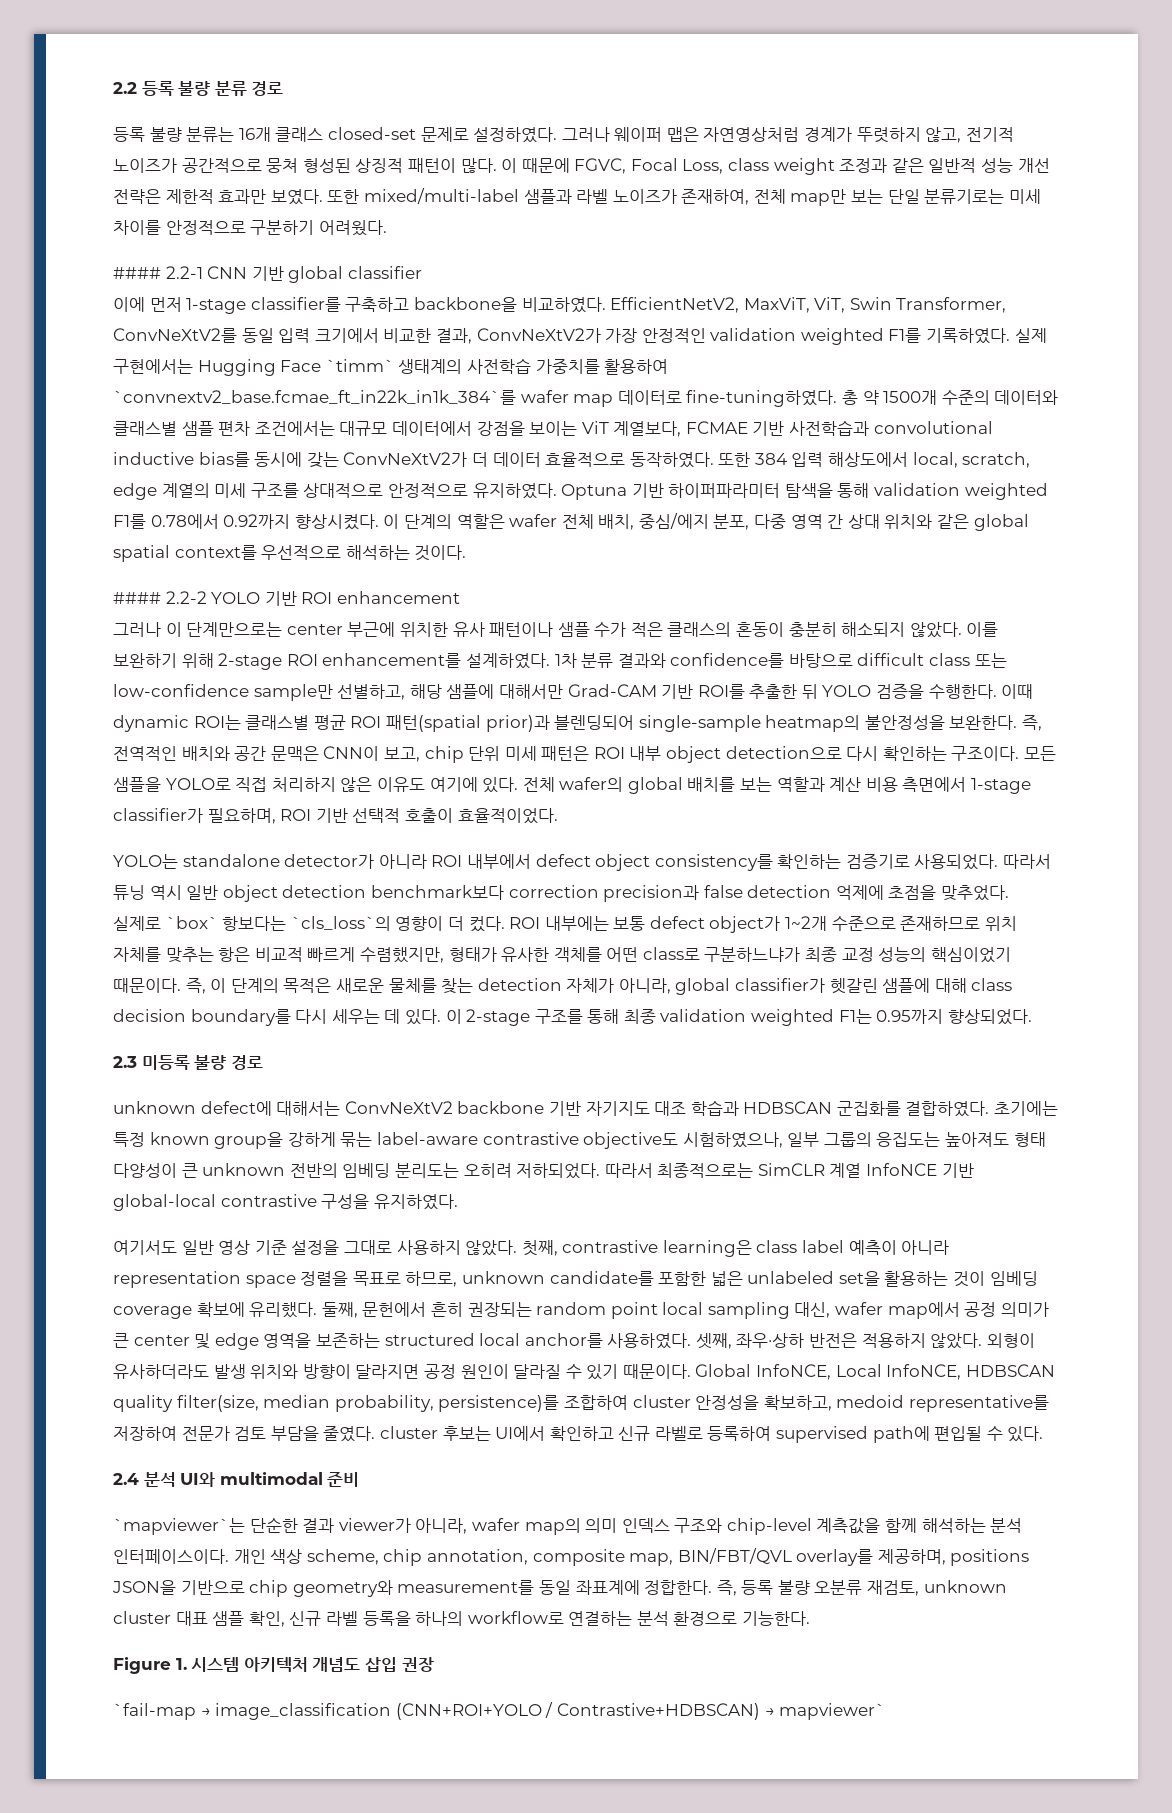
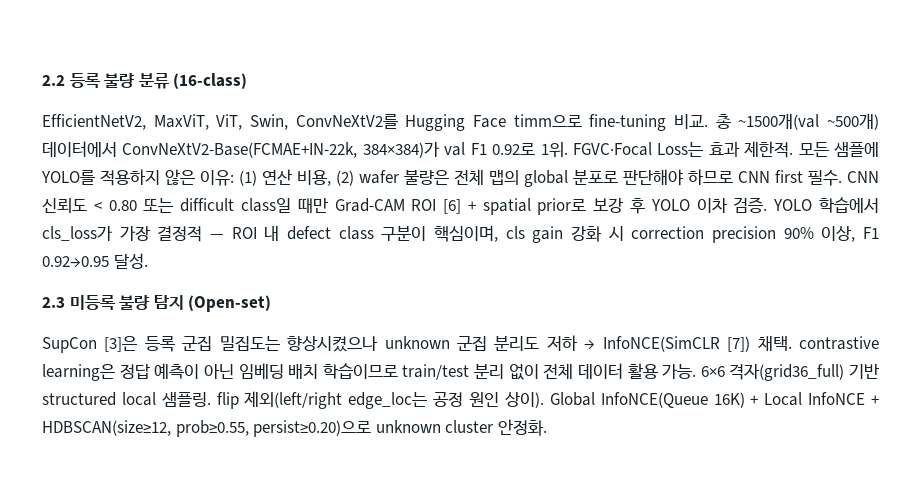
- 2.2 등록 불량 분류 경로
- 등록 불량 분류는 16개 클래스 closed-set 문제로 설정하였다. 그러나 웨이퍼 맵은 자연영상처럼 경계가 뚜렷하지 않고, 전기적 노이즈가 공간적으로 뭉쳐 형성된 상징적 패턴이 많다. 이 때문에 FGVC, Focal Loss, class weight 조정과 같은 일반적 성능 개선 전략은 제한적 효과만 보였다. 또한 mixed/multi-label 샘플과 라벨 노이즈가 존재하여, 전체 map만 보는 단일 분류기로는 미세 차이를 안정적으로 구분하기 어려웠다.
- #### 2.2-1 CNN 기반 global classifier
- 이에 먼저 1-stage classifier를 구축하고 backbone을 비교하였다. EfficientNetV2, MaxViT, ViT, Swin Transformer, ConvNeXtV2를 동일 입력 크기에서 비교한 결과, ConvNeXtV2가 가장 안정적인 validation weighted F1를 기록하였다. 실제 구현에서는 Hugging Face `timm` 생태계의 사전학습 가중치를 활용하여 `convnextv2_base.fcmae_ft_in22k_in1k_384`를 wafer map 데이터로 fine-tuning하였다. 총 약 1500개 수준의 데이터와 클래스별 샘플 편차 조건에서는 대규모 데이터에서 강점을 보이는 ViT 계열보다, FCMAE 기반 사전학습과 convolutional inductive bias를 동시에 갖는 ConvNeXtV2가 더 데이터 효율적으로 동작하였다. 또한 384 입력 해상도에서 local, scratch, edge 계열의 미세 구조를 상대적으로 안정적으로 유지하였다. Optuna 기반 하이퍼파라미터 탐색을 통해 validation weighted F1를 0.78에서 0.92까지 향상시켰다. 이 단계의 역할은 wafer 전체 배치, 중심/에지 분포, 다중 영역 간 상대 위치와 같은 global spatial context를 우선적으로 해석하는 것이다.
- #### 2.2-2 YOLO 기반 ROI enhancement
- 그러나 이 단계만으로는 center 부근에 위치한 유사 패턴이나 샘플 수가 적은 클래스의 혼동이 충분히 해소되지 않았다. 이를 보완하기 위해 2-stage ROI enhancement를 설계하였다. 1차 분류 결과와 confidence를 바탕으로 difficult class 또는 low-confidence sample만 선별하고, 해당 샘플에 대해서만 Grad-CAM 기반 ROI를 추출한 뒤 YOLO 검증을 수행한다. 이때 dynamic ROI는 클래스별 평균 ROI 패턴(spatial prior)과 블렌딩되어 single-sample heatmap의 불안정성을 보완한다. 즉, 전역적인 배치와 공간 문맥은 CNN이 보고, chip 단위 미세 패턴은 ROI 내부 object detection으로 다시 확인하는 구조이다. 모든 샘플을 YOLO로 직접 처리하지 않은 이유도 여기에 있다. 전체 wafer의 global 배치를 보는 역할과 계산 비용 측면에서 1-stage classifier가 필요하며, ROI 기반 선택적 호출이 효율적이었다.
- YOLO는 standalone detector가 아니라 ROI 내부에서 defect object consistency를 확인하는 검증기로 사용되었다. 따라서 튜닝 역시 일반 object detection benchmark보다 correction precision과 false detection 억제에 초점을 맞추었다. 실제로 `box` 항보다는 `cls_loss`의 영향이 더 컸다. ROI 내부에는 보통 defect object가 1~2개 수준으로 존재하므로 위치 자체를 맞추는 항은 비교적 빠르게 수렴했지만, 형태가 유사한 객체를 어떤 class로 구분하느냐가 최종 교정 성능의 핵심이었기 때문이다. 즉, 이 단계의 목적은 새로운 물체를 찾는 detection 자체가 아니라, global classifier가 헷갈린 샘플에 대해 class decision boundary를 다시 세우는 데 있다. 이 2-stage 구조를 통해 최종 validation weighted F1는 0.95까지 향상되었다.
- 2.3 미등록 불량 경로
- unknown defect에 대해서는 ConvNeXtV2 backbone 기반 자기지도 대조 학습과 HDBSCAN 군집화를 결합하였다. 초기에는 특정 known group을 강하게 묶는 label-aware contrastive objective도 시험하였으나, 일부 그룹의 응집도는 높아져도 형태 다양성이 큰 unknown 전반의 임베딩 분리도는 오히려 저하되었다. 따라서 최종적으로는 SimCLR 계열 InfoNCE 기반 global-local contrastive 구성을 유지하였다.
- 여기서도 일반 영상 기준 설정을 그대로 사용하지 않았다. 첫째, contrastive learning은 class label 예측이 아니라 representation space 정렬을 목표로 하므로, unknown candidate를 포함한 넓은 unlabeled set을 활용하는 것이 임베딩 coverage 확보에 유리했다. 둘째, 문헌에서 흔히 권장되는 random point local sampling 대신, wafer map에서 공정 의미가 큰 center 및 edge 영역을 보존하는 structured local anchor를 사용하였다. 셋째, 좌우·상하 반전은 적용하지 않았다. 외형이 유사하더라도 발생 위치와 방향이 달라지면 공정 원인이 달라질 수 있기 때문이다. Global InfoNCE, Local InfoNCE, HDBSCAN quality filter(size, median probability, persistence)를 조합하여 cluster 안정성을 확보하고, medoid representative를 저장하여 전문가 검토 부담을 줄였다. cluster 후보는 UI에서 확인하고 신규 라벨로 등록하여 supervised path에 편입될 수 있다.
- 2.4 분석 UI와 multimodal 준비
- `mapviewer`는 단순한 결과 viewer가 아니라, wafer map의 의미 인덱스 구조와 chip-level 계측값을 함께 해석하는 분석 인터페이스이다. 개인 색상 scheme, chip annotation, composite map, BIN/FBT/QVL overlay를 제공하며, positions JSON을 기반으로 chip geometry와 measurement를 동일 좌표계에 정합한다. 즉, 등록 불량 오분류 재검토, unknown cluster 대표 샘플 확인, 신규 라벨 등록을 하나의 workflow로 연결하는 분석 환경으로 기능한다.
- Figure 1. 시스템 아키텍처 개념도 삽입 권장
- `fail-map → image_classification (CNN+ROI+YOLO / Contrastive+HDBSCAN) → mapviewer`
+ 2.2 등록 불량 분류 (16-class)
+ EfficientNetV2, MaxViT, ViT, Swin, ConvNeXtV2를 Hugging Face timm으로 fine-tuning 비교. 총 ~1500개(val ~500개) 데이터에서 ConvNeXtV2-Base(FCMAE+IN-22k, 384×384)가 val F1 0.92로 1위. FGVC·Focal Loss는 효과 제한적. 모든 샘플에 YOLO를 적용하지 않은 이유: (1) 연산 비용, (2) wafer 불량은 전체 맵의 global 분포로 판단해야 하므로 CNN first 필수. CNN 신뢰도 < 0.80 또는 difficult class일 때만 Grad-CAM ROI [6] + spatial prior로 보강 후 YOLO 이차 검증. YOLO 학습에서 cls_loss가 가장 결정적 — ROI 내 defect class 구분이 핵심이며, cls gain 강화 시 correction precision 90% 이상, F1 0.92→0.95 달성.
+ 2.3 미등록 불량 탐지 (Open-set)
+ SupCon [3]은 등록 군집 밀집도는 향상시켰으나 unknown 군집 분리도 저하 → InfoNCE(SimCLR [7]) 채택. contrastive learning은 정답 예측이 아닌 임베딩 배치 학습이므로 train/test 분리 없이 전체 데이터 활용 가능. 6×6 격자(grid36_full) 기반 structured local 샘플링. flip 제외(left/right edge_loc는 공정 원인 상이). Global InfoNCE(Queue 16K) + Local InfoNCE + HDBSCAN(size≥12, prob≥0.55, persist≥0.20)으로 unknown cluster 안정화.

